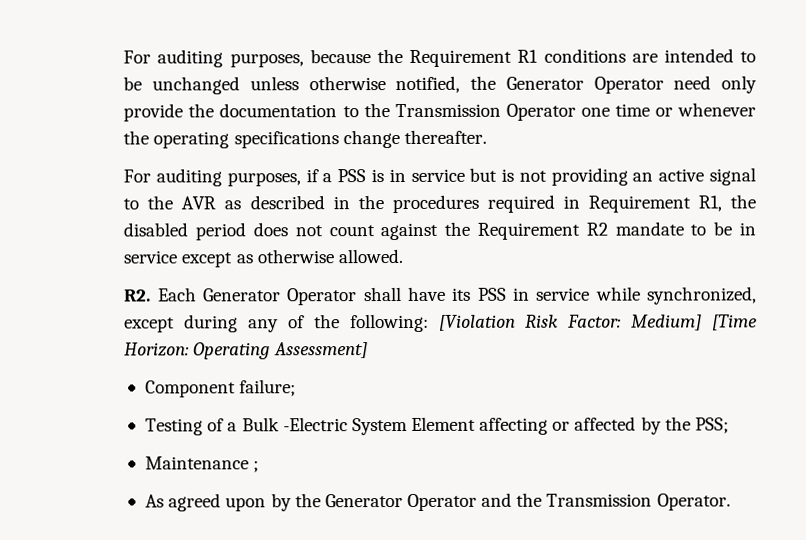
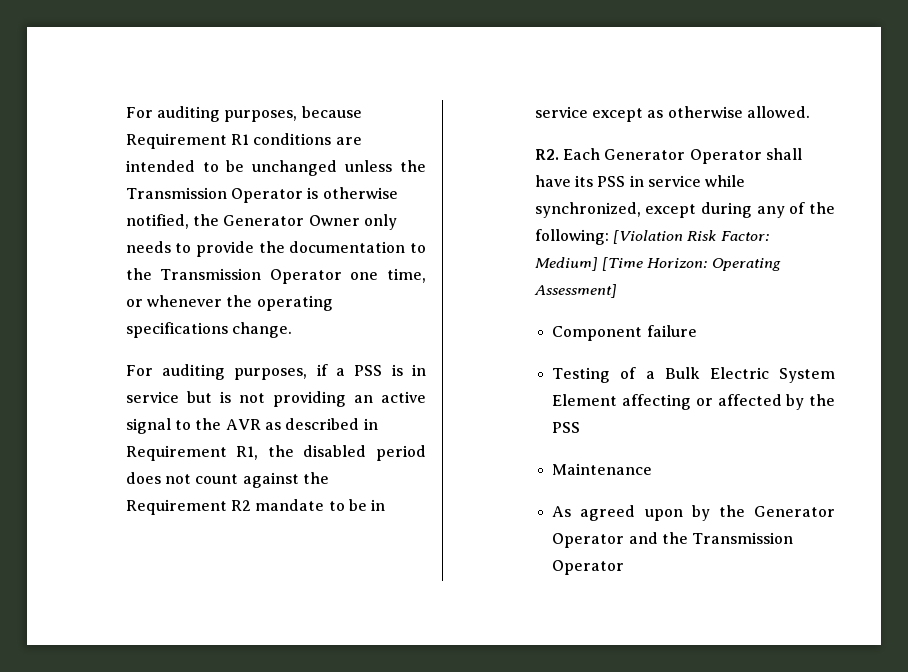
- For auditing purposes, because the Requirement R1 conditions are intended to be unchanged unless otherwise notified, the Generator Operator need only provide the documentation to the Transmission Operator one time or whenever the operating specifications change thereafter.
+ For auditing purposes, because Requirement R1 conditions are intended to be unchanged unless the Transmission Operator is otherwise notified, the Generator Owner only needs to provide the documentation to the Transmission Operator one time, or whenever the operating specifications change.
- For auditing purposes, if a PSS is in service but is not providing an active signal to the AVR as described in the procedures required in Requirement R1, the disabled period does not count against the Requirement R2 mandate to be in service except as otherwise allowed.
+ For auditing purposes, if a PSS is in service but is not providing an active signal to the AVR as described in Requirement R1, the disabled period does not count against the Requirement R2 mandate to be in service except as otherwise allowed.
- Component failure;
+ Component failure
- Testing of a Bulk -Electric System Element affecting or affected by the PSS;
+ Testing of a Bulk Electric System Element affecting or affected by the PSS
- Maintenance ;
+ Maintenance
- As agreed upon by the Generator Operator and the Transmission Operator.
+ As agreed upon by the Generator Operator and the Transmission Operator

